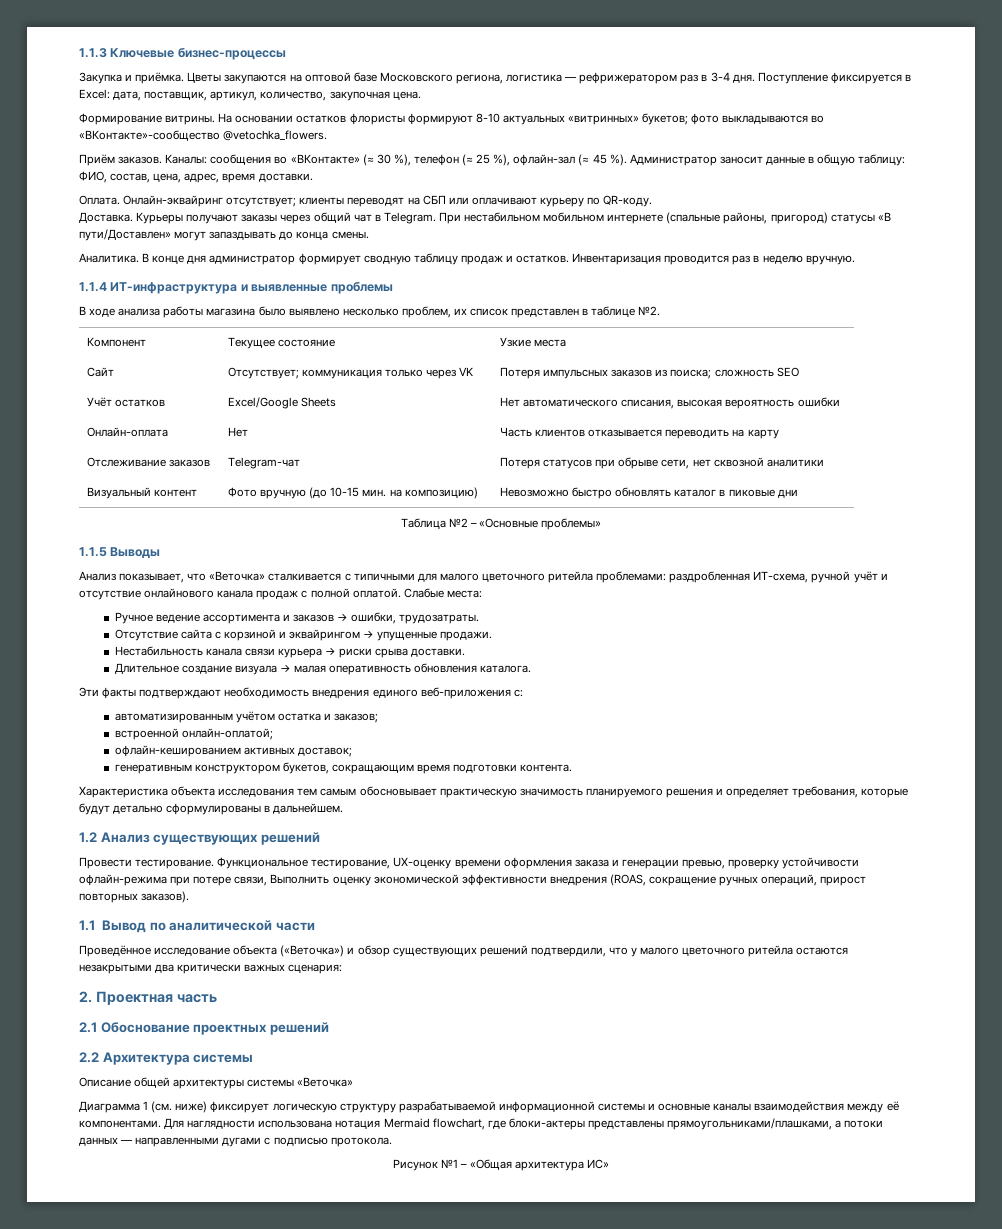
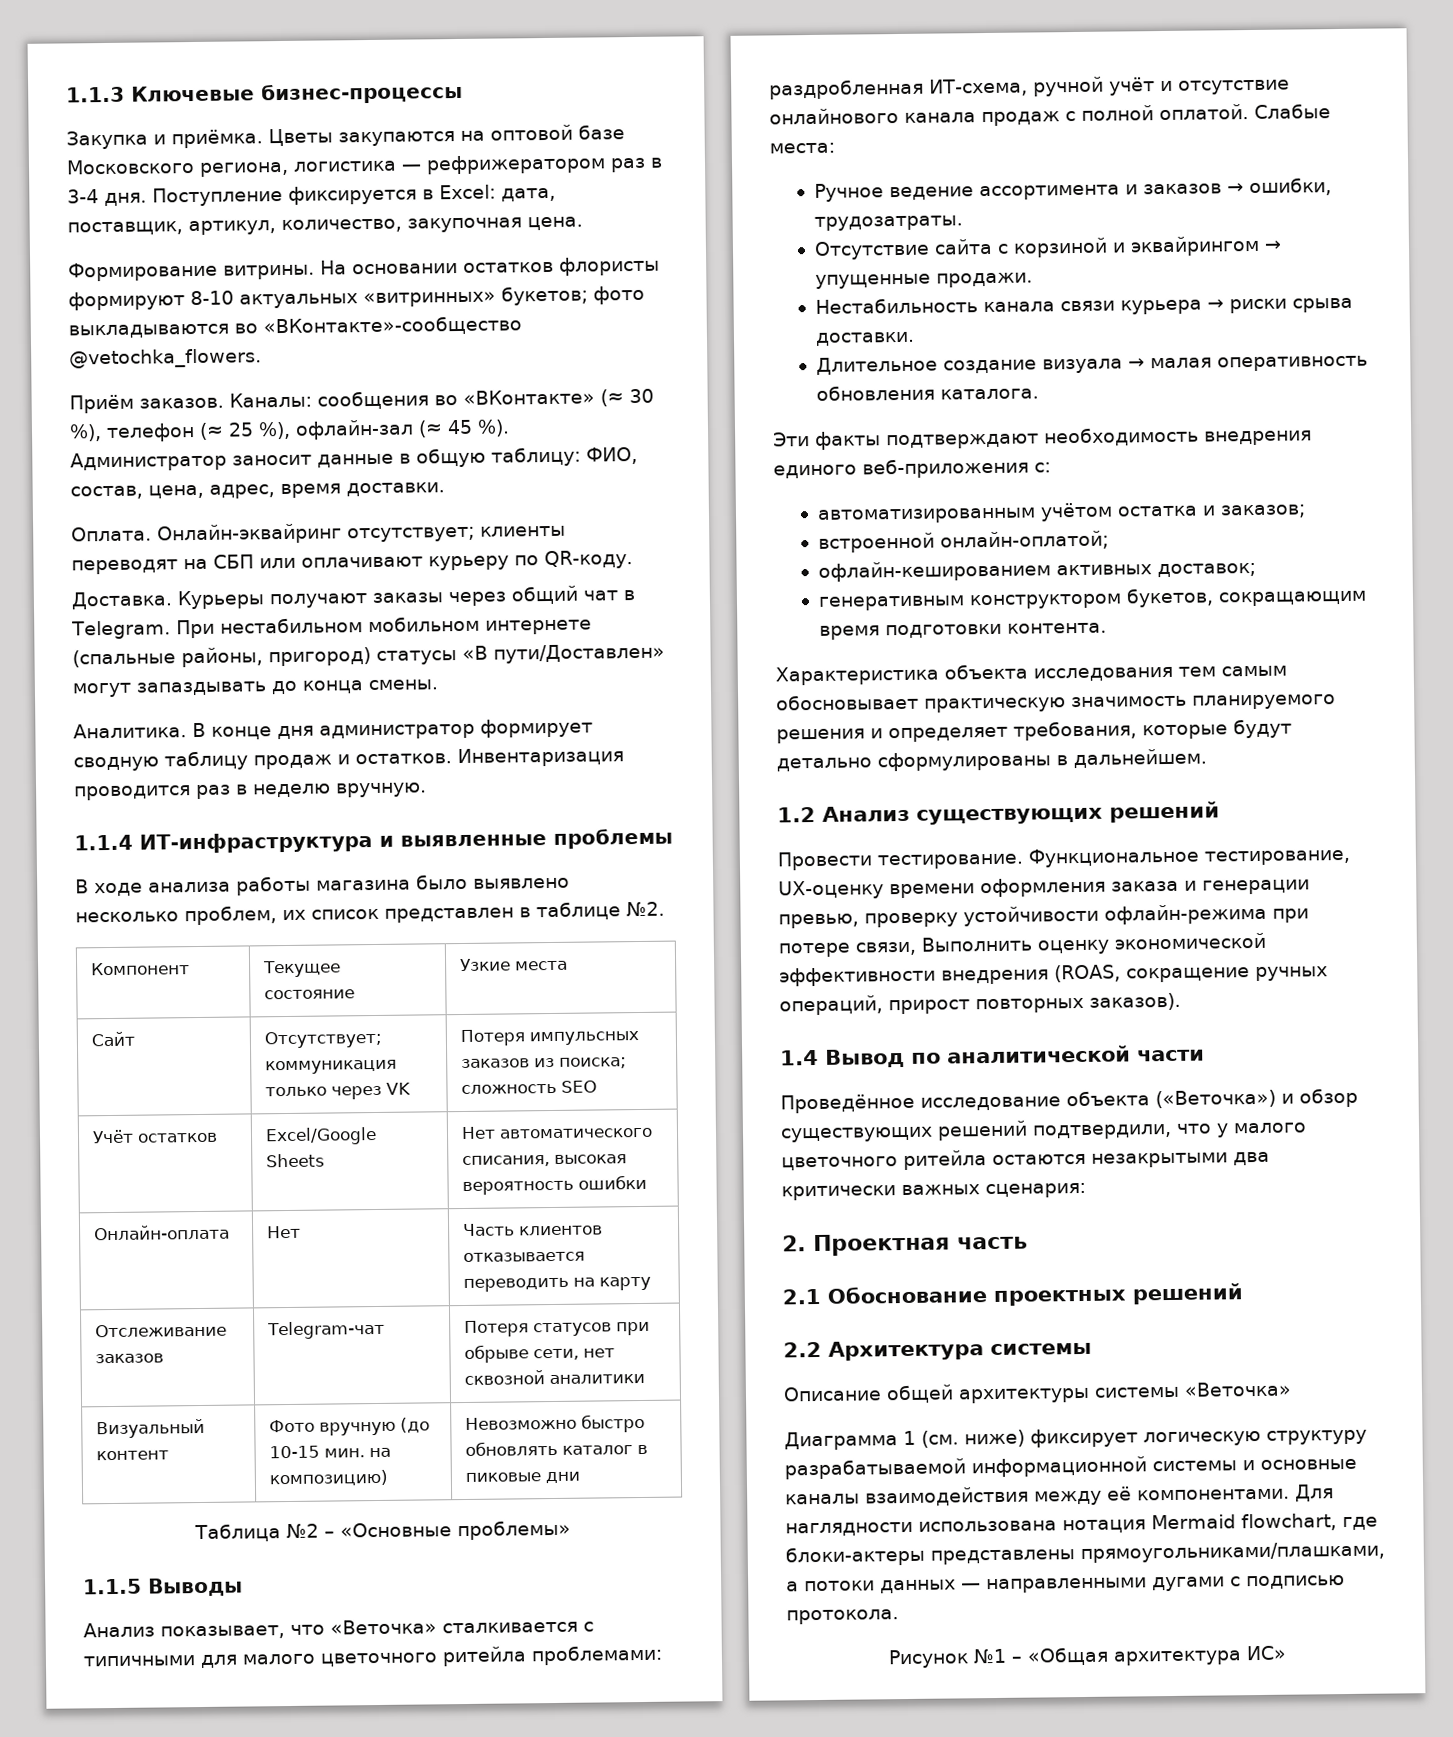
- 1.1 Вывод по аналитической части
+ 1.4 Вывод по аналитической части

